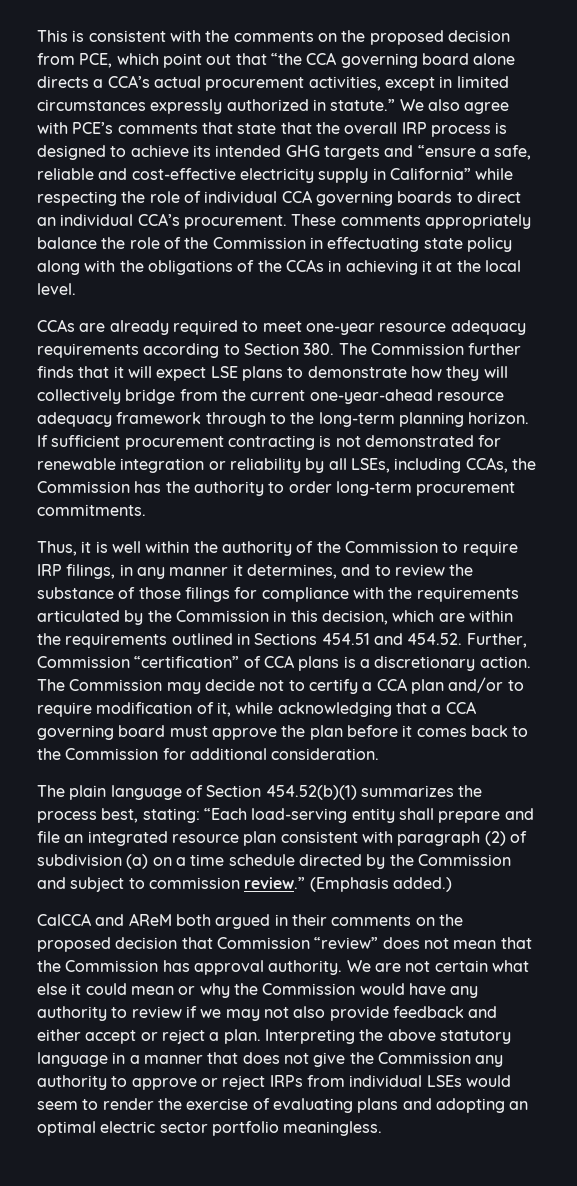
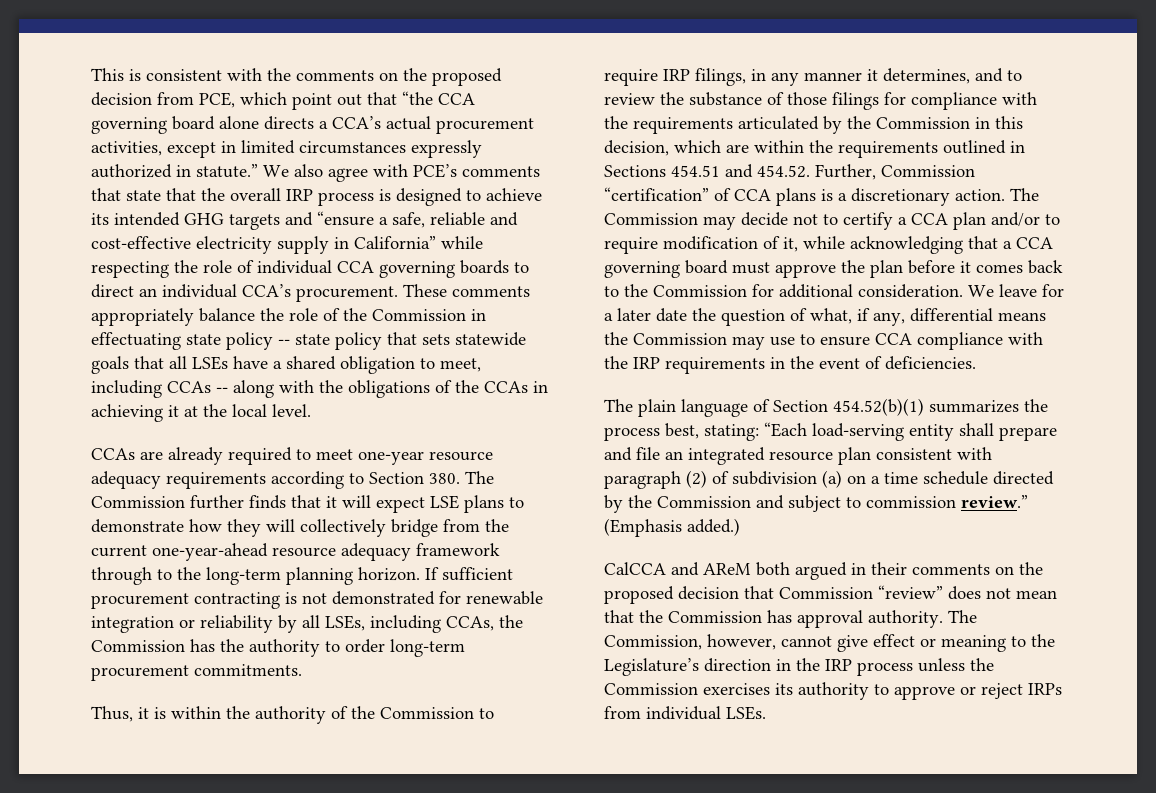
- These comments appropriately balance the role of the Commission in effectuating state policy along with the obligations of the CCAs in achieving it at the local level.
+ These comments appropriately balance the role of the Commission in effectuating state policy -- state policy that sets statewide goals that all LSEs have a shared obligation to meet, including CCAs -- along with the obligations of the CCAs in achieving it at the local level.
- Thus, it is well within the authority of the Commission to require IRP filings, in any manner it determines, and to review the substance of those filings for compliance with the requirements articulated by the Commission in this decision, which are within the requirements outlined in Sections 454.51 and 454.52. Further, Commission “certification” of CCA plans is a discretionary action.
+ Thus, it is within the authority of the Commission to require IRP filings, in any manner it determines, and to review the substance of those filings for compliance with the requirements articulated by the Commission in this decision, which are within the requirements outlined in Sections 454.51 and 454.52. Further, Commission “certification” of CCA plans is a discretionary action.
+ We leave for a later date the question of what, if any, differential means the Commission may use to ensure CCA compliance with the IRP requirements in the event of deficiencies.
- We are not certain what else it could mean or why the Commission would have any authority to review if we may not also provide feedback and either accept or reject a plan. Interpreting the above statutory language in a manner that does not give the Commission any authority to approve or reject IRPs from individual LSEs would seem to render the exercise of evaluating plans and adopting an optimal electric sector portfolio meaningless.
+ The Commission, however, cannot give effect or meaning to the Legislature’s direction in the IRP process unless the Commission exercises its authority to approve or reject IRPs from individual LSEs.

